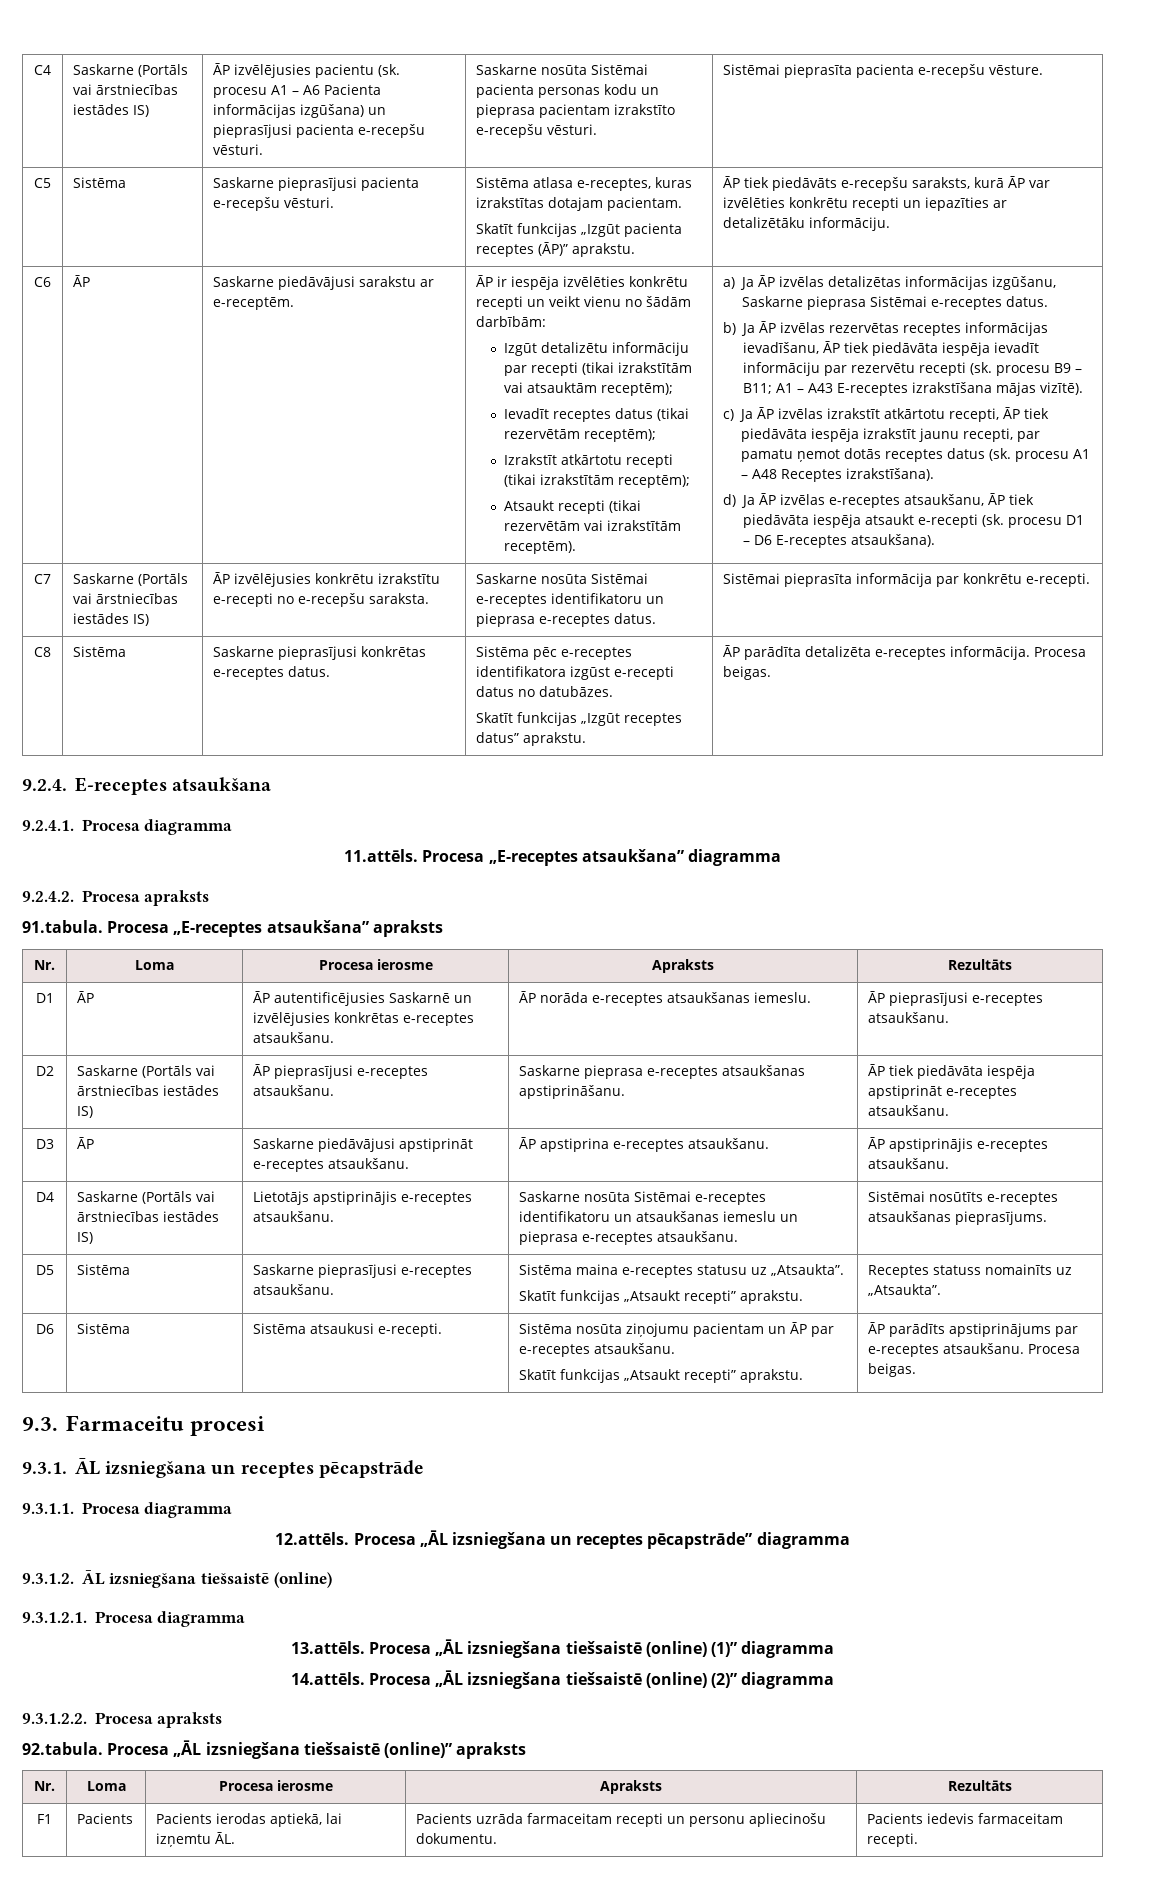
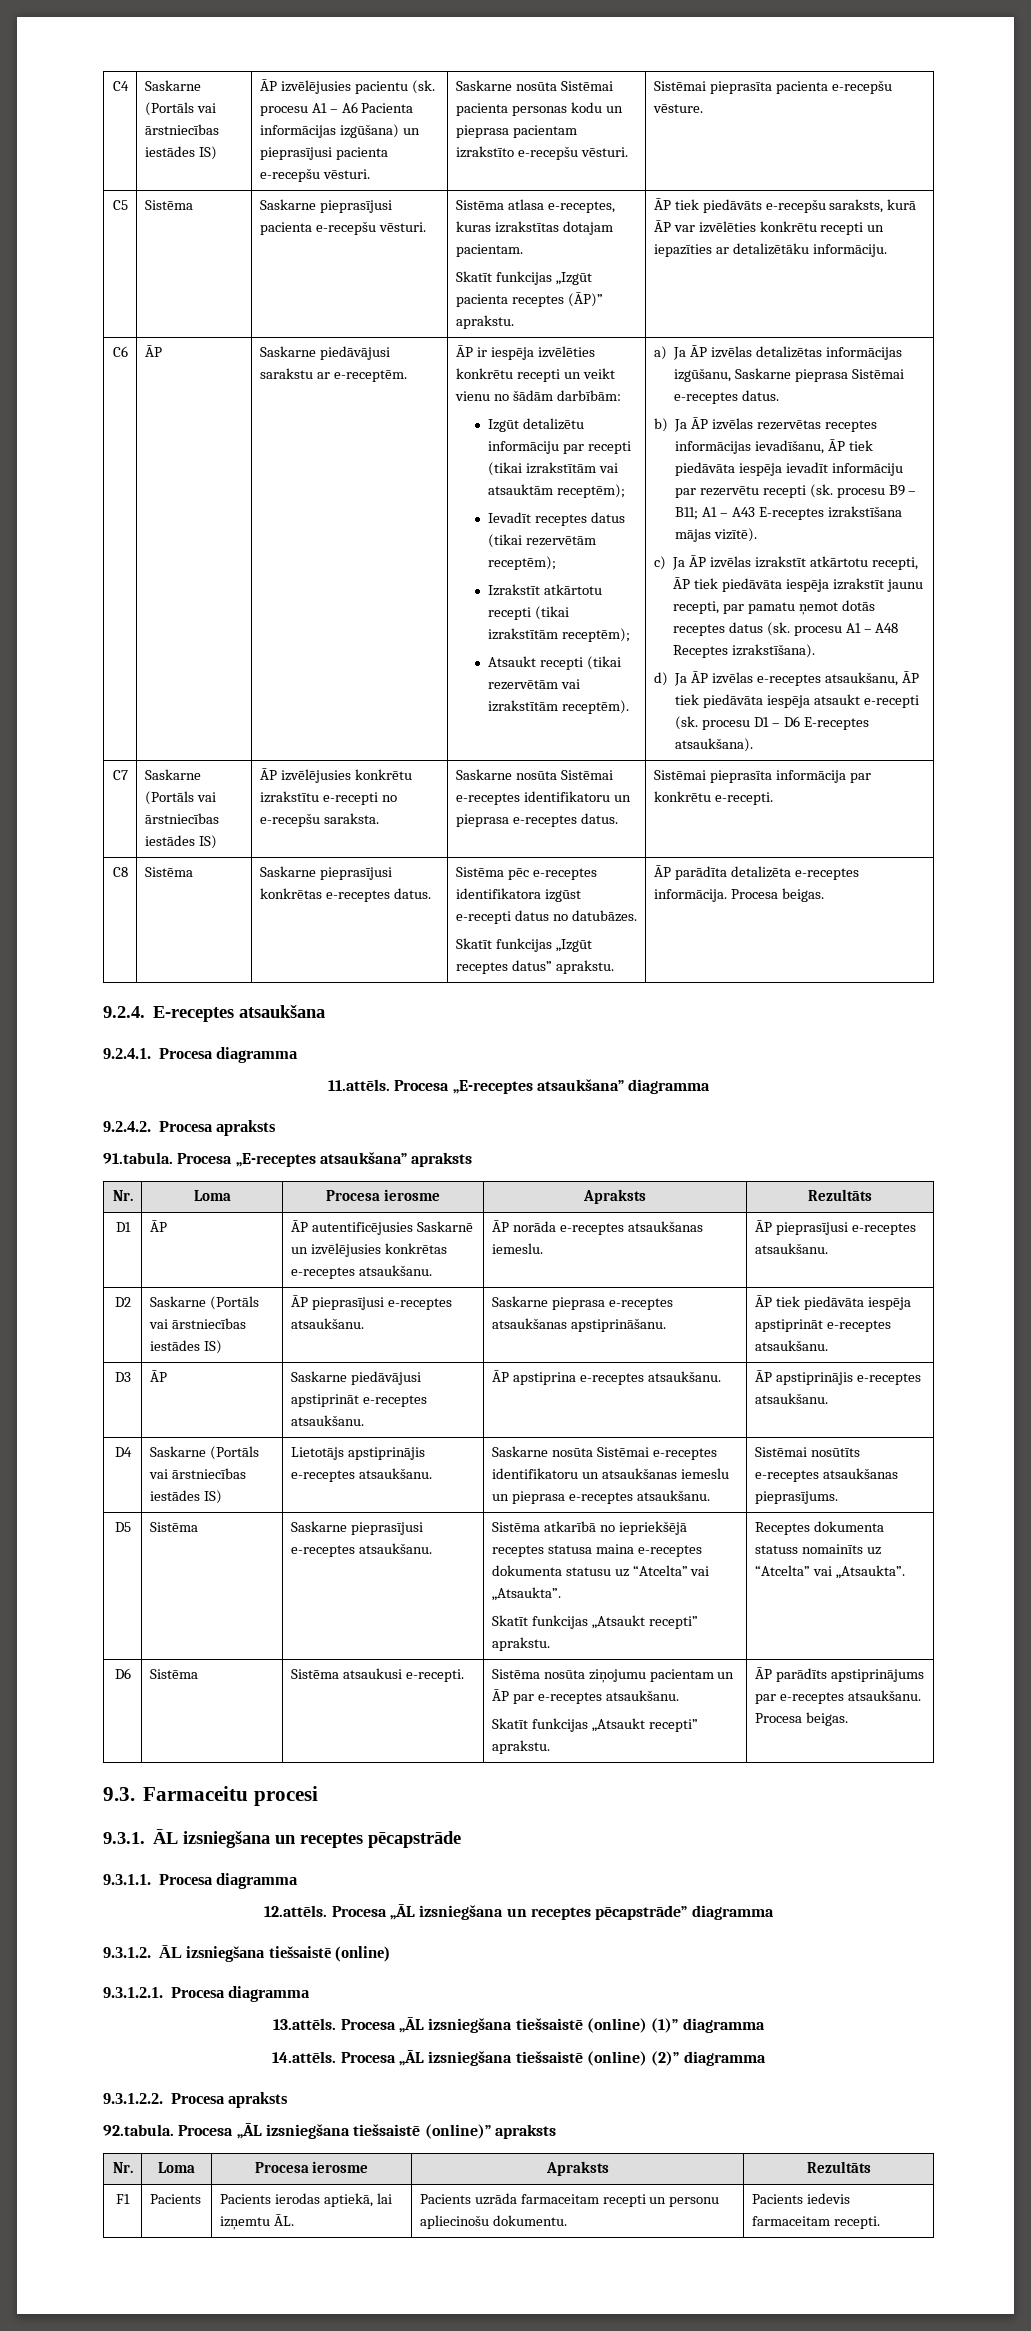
- D5 | Sistēma | Saskarne pieprasījusi e-receptes atsaukšanu. | Sistēma maina e-receptes statusu uz „Atsaukta”.
- Skatīt funkcijas „Atsaukt recepti” aprakstu. | Receptes statuss nomainīts uz „Atsaukta”.
+ D5 | Sistēma | Saskarne pieprasījusi e-receptes atsaukšanu. | Sistēma atkarībā no iepriekšējā receptes statusa maina e-receptes dokumenta statusu uz “Atcelta” vai „Atsaukta”.
+ Skatīt funkcijas „Atsaukt recepti” aprakstu. | Receptes dokumenta statuss nomainīts uz “Atcelta” vai „Atsaukta”.

